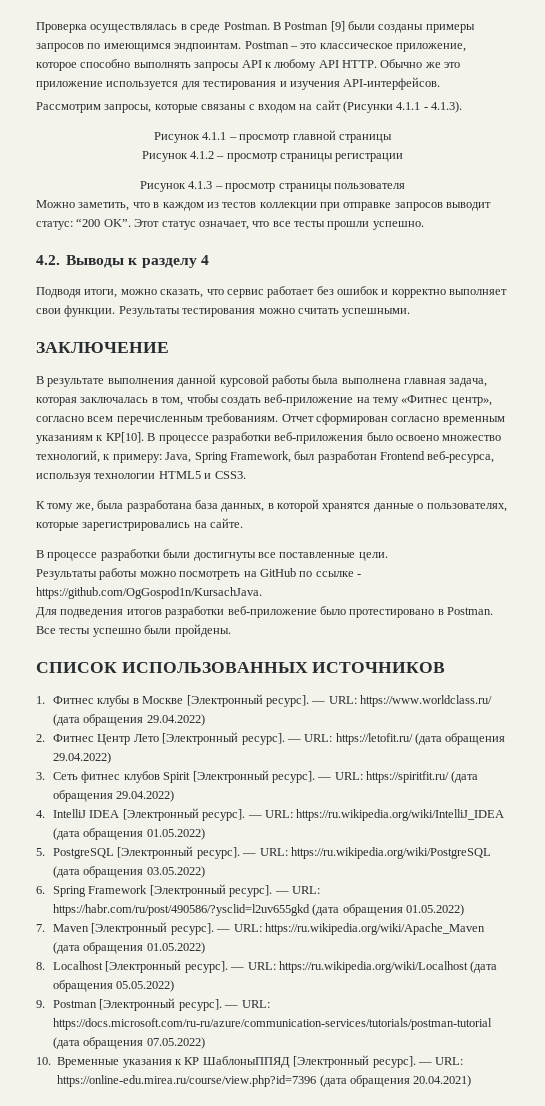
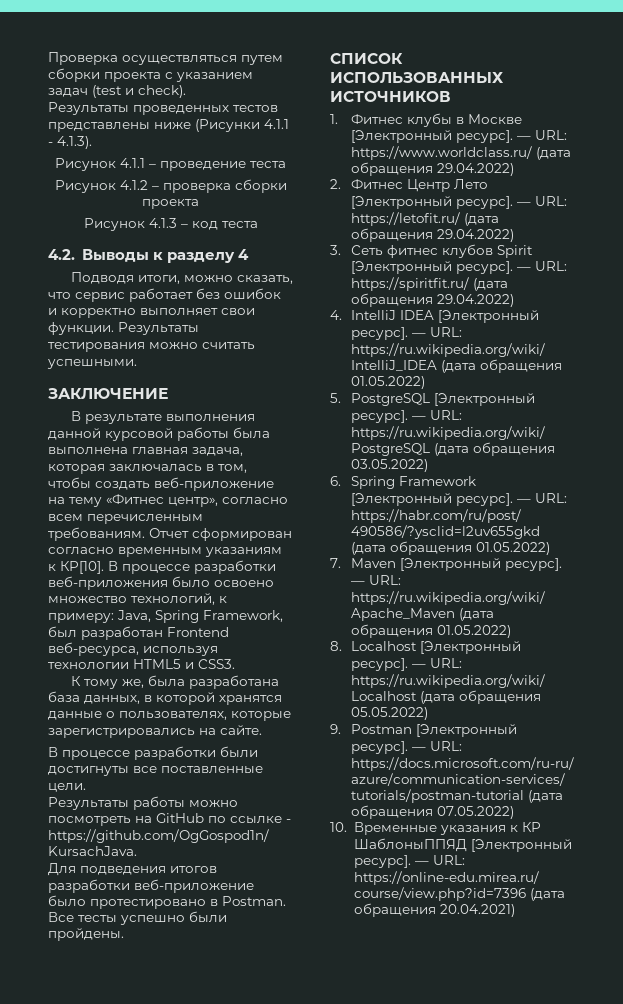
- Проверка осуществлялась в среде Postman. В Postman [9] были созданы примеры запросов по имеющимся эндпоинтам. Postman – это классическое приложение, которое способно выполнять запросы API к любому API HTTP. Обычно же это приложение используется для тестирования и изучения API-интерфейсов.
- Рассмотрим запросы, которые связаны с входом на сайт (Рисунки 4.1.1 - 4.1.3).
+ Проверка осуществляться путем сборки проекта с указанием задач (test и check).
+ Результаты проведенных тестов представлены ниже (Рисунки 4.1.1 - 4.1.3).
- Рисунок 4.1.1 – просмотр главной страницы
+ Рисунок 4.1.1 – проведение теста
- Рисунок 4.1.2 – просмотр страницы регистрации
+ Рисунок 4.1.2 – проверка сборки проекта
- Рисунок 4.1.3 – просмотр страницы пользователя
- Можно заметить, что в каждом из тестов коллекции при отправке запросов выводит статус: “200 OK”. Этот статус означает, что все тесты прошли успешно.
+ Рисунок 4.1.3 – код теста

